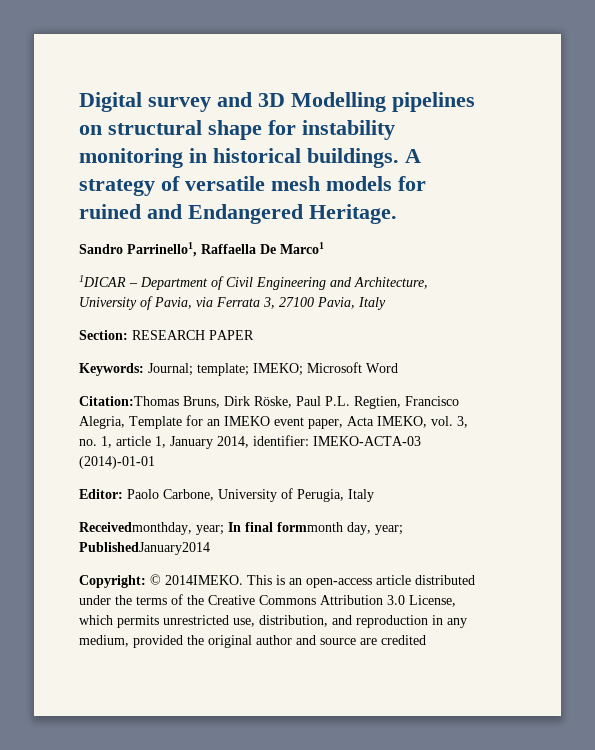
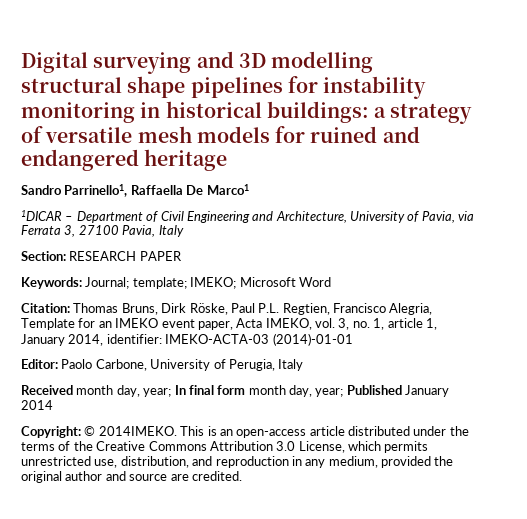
- Digital survey and 3D Modelling pipelines on structural shape for instability monitoring in historical buildings. A strategy of versatile mesh models for ruined and Endangered Heritage.
+ Digital surveying and 3D modelling structural shape pipelines for instability monitoring in historical buildings: a strategy of versatile mesh models for ruined and endangered heritage
- Citation:Thomas Bruns, Dirk Röske, Paul P.L. Regtien, Francisco Alegria, Template for an IMEKO event paper, Acta IMEKO, vol. 3, no. 1, article 1, January 2014, identifier: IMEKO-ACTA-03 (2014)-01-01
+ Citation: Thomas Bruns, Dirk Röske, Paul P.L. Regtien, Francisco Alegria, Template for an IMEKO event paper, Acta IMEKO, vol. 3, no. 1, article 1, January 2014, identifier: IMEKO-ACTA-03 (2014)-01-01
- Receivedmonthday, year; In final formmonth day, year; PublishedJanuary2014
+ Received month day, year; In final form month day, year; Published January 2014
- This is an open-access article distributed under the terms of the Creative Commons Attribution 3.0 License, which permits unrestricted use, distribution, and reproduction in any medium, provided the original author and source are credited
+ This is an open-access article distributed under the terms of the Creative Commons Attribution 3.0 License, which permits unrestricted use, distribution, and reproduction in any medium, provided the original author and source are credited.

